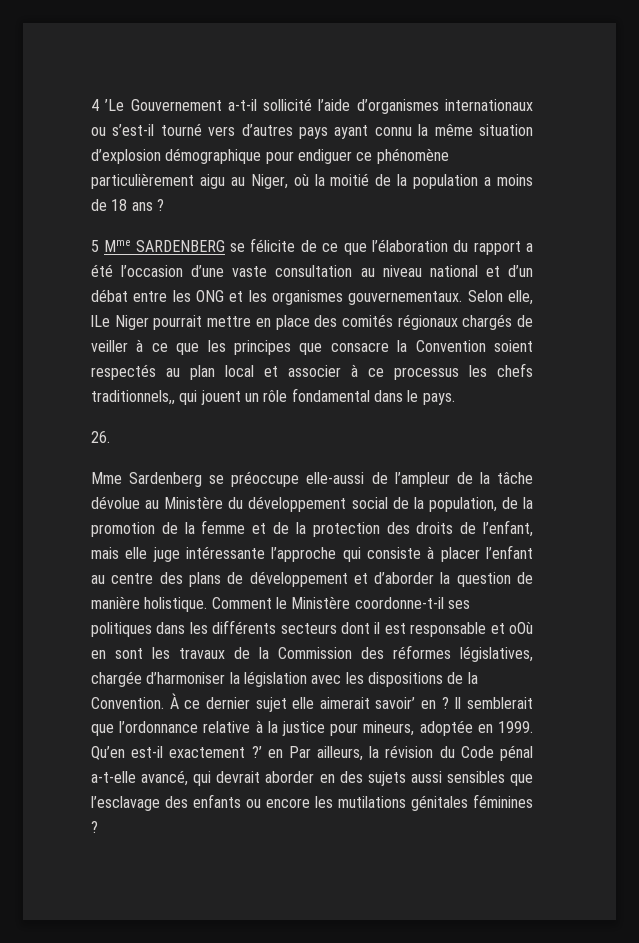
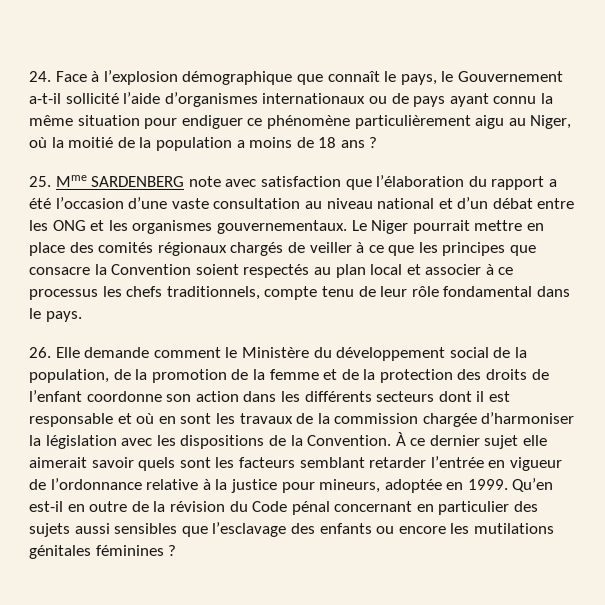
- 4 ’Le Gouvernement a-t-il sollicité l’aide d’organismes internationaux ou s’est-il tourné vers d’autres pays ayant connu la même situation d’explosion démographique pour endiguer ce phénomène particulièrement aigu au Niger, où la moitié de la population a moins de 18 ans ?
+ 24. Face à l’explosion démographique que connaît le pays, le Gouvernement a-t-il sollicité l’aide d’organismes internationaux ou de pays ayant connu la même situation pour endiguer ce phénomène particulièrement aigu au Niger, où la moitié de la population a moins de 18 ans ?
- 5 Mme SARDENBERG se félicite de ce que l’élaboration du rapport a été l’occasion d’une vaste consultation au niveau national et d’un débat entre les ONG et les organismes gouvernementaux.
+ 25. Mme SARDENBERG note avec satisfaction que l’élaboration du rapport a été l’occasion d’une vaste consultation au niveau national et d’un débat entre les ONG et les organismes gouvernementaux.
- Selon elle, lLe Niger pourrait mettre en place des comités régionaux chargés de veiller à ce que les principes que consacre la Convention soient respectés au plan local et associer à ce processus les chefs traditionnels,, qui jouent un rôle fondamental dans le pays.
+ Le Niger pourrait mettre en place des comités régionaux chargés de veiller à ce que les principes que consacre la Convention soient respectés au plan local et associer à ce processus les chefs traditionnels, compte tenu de leur rôle fondamental dans le pays.
- 26.
- Mme Sardenberg se préoccupe elle-aussi de l’ampleur de la tâche dévolue au Ministère du développement social de la population, de la promotion de la femme et de la protection des droits de l’enfant, mais elle juge intéressante l’approche qui consiste à placer l’enfant au centre des plans de développement et d’aborder la question de manière holistique. Comment le Ministère coordonne-t-il ses politiques dans les différents secteurs dont il est responsable et oOù en sont les travaux de la Commission des réformes législatives, chargée d’harmoniser la législation avec les dispositions de la Convention.
+ 26. Elle demande comment le Ministère du développement social de la population, de la promotion de la femme et de la protection des droits de l’enfant coordonne son action dans les différents secteurs dont il est responsable et où en sont les travaux de la commission chargée d’harmoniser la législation avec les dispositions de la Convention.
- À ce dernier sujet elle aimerait savoir’ en ? Il semblerait que l’ordonnance relative à la justice pour mineurs, adoptée en 1999.
+ À ce dernier sujet elle aimerait savoir quels sont les facteurs semblant retarder l’entrée en vigueur de l’ordonnance relative à la justice pour mineurs, adoptée en 1999.
- Qu’en est-il exactement ?’ en Par ailleurs, la révision du Code pénal a-t-elle avancé, qui devrait aborder en des sujets aussi sensibles que l’esclavage des enfants ou encore les mutilations génitales féminines ?
+ Qu’en est-il en outre de la révision du Code pénal concernant en particulier des sujets aussi sensibles que l’esclavage des enfants ou encore les mutilations génitales féminines ?

